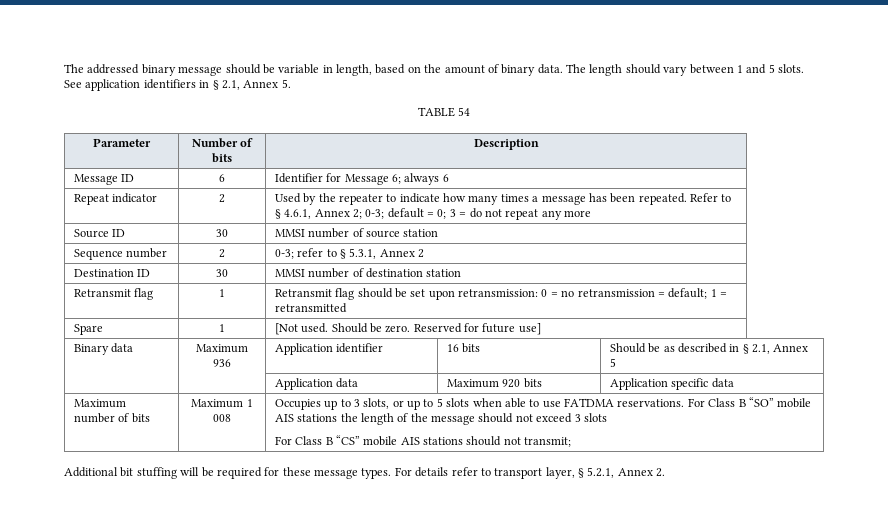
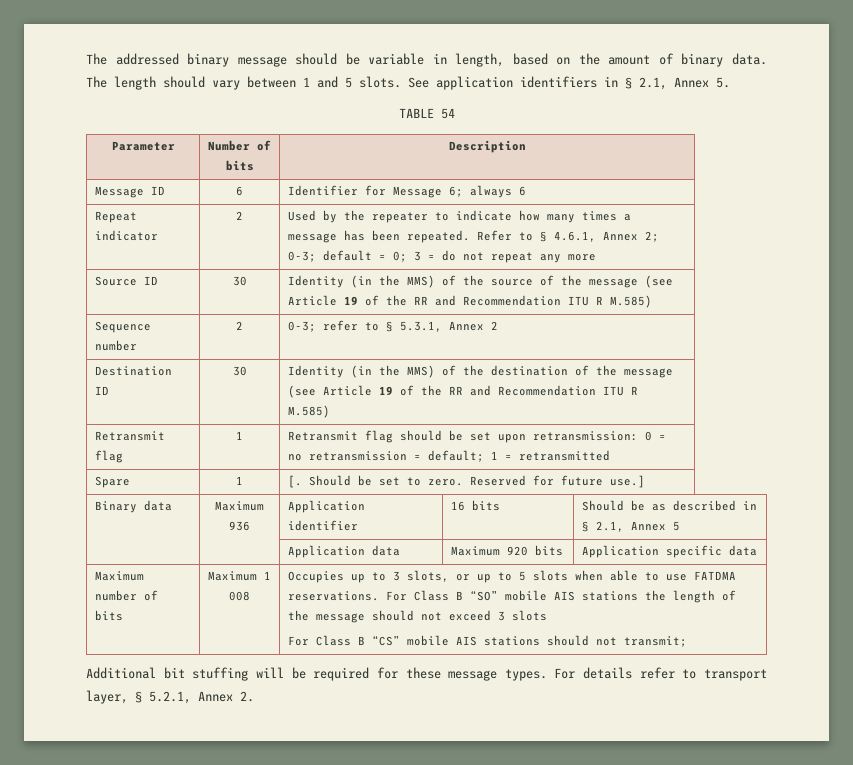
- Source ID | 30 | MMSI number of source station
+ Source ID | 30 | Identity (in the MMS) of the source of the message (see Article 19 of the RR and Recommendation ITU R M.585)
- Destination ID | 30 | MMSI number of destination station
+ Destination ID | 30 | Identity (in the MMS) of the destination of the message (see Article 19 of the RR and Recommendation ITU R M.585)
- Spare | 1 | [Not used. Should be zero. Reserved for future use]
+ Spare | 1 | [. Should be set to zero. Reserved for future use.]

